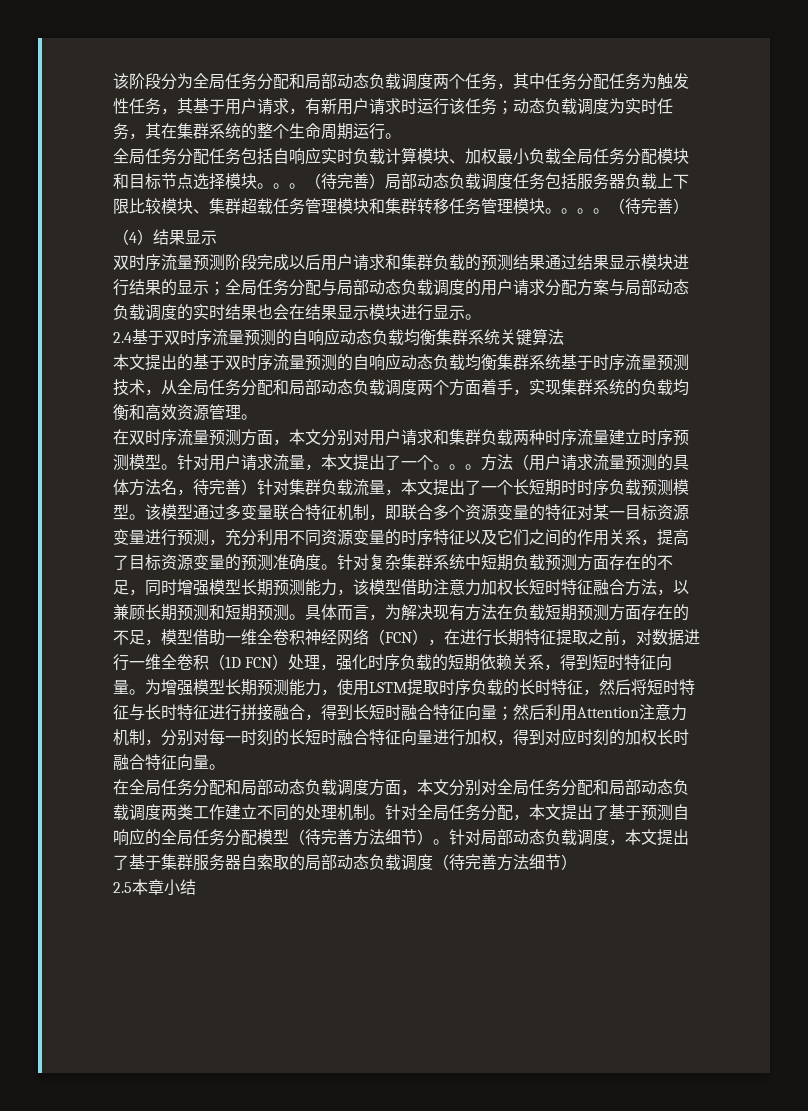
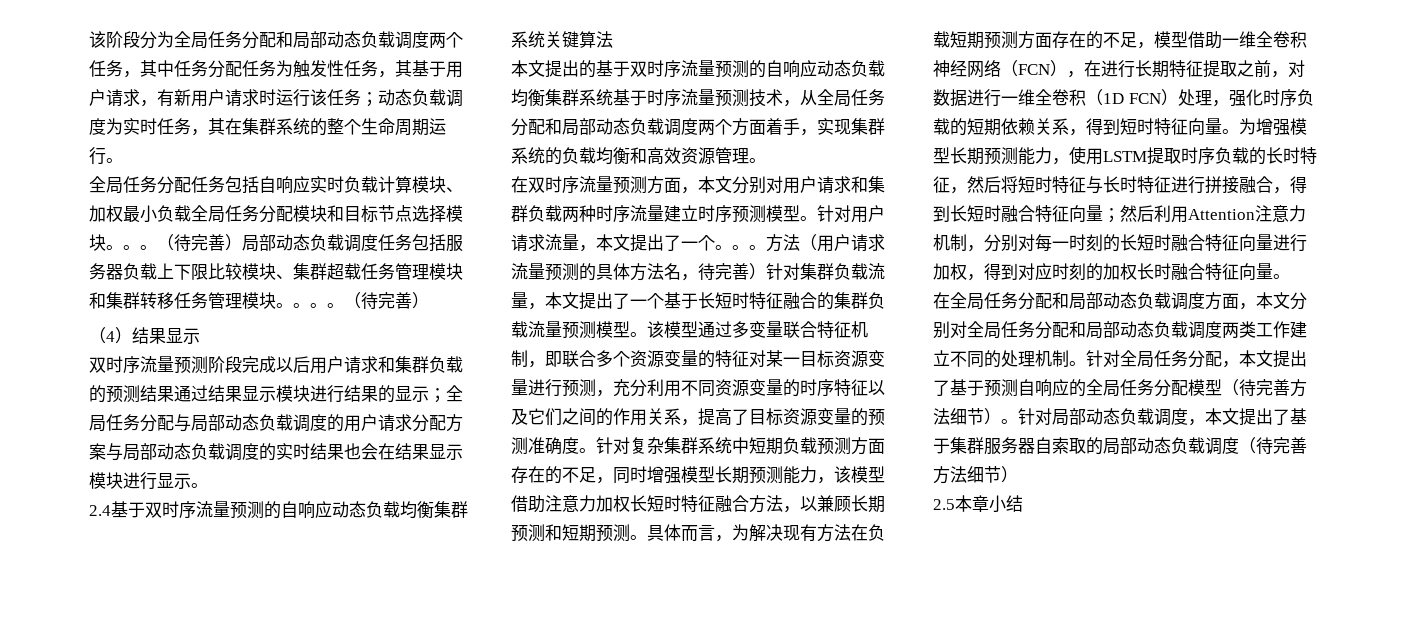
- 方法（用户请求流量预测的具体方法名，待完善）针对集群负载流量，本文提出了一个长短期时时序负载预测模型。
+ 方法（用户请求流量预测的具体方法名，待完善）针对集群负载流量，本文提出了一个基于长短时特征融合的集群负载流量预测模型。

